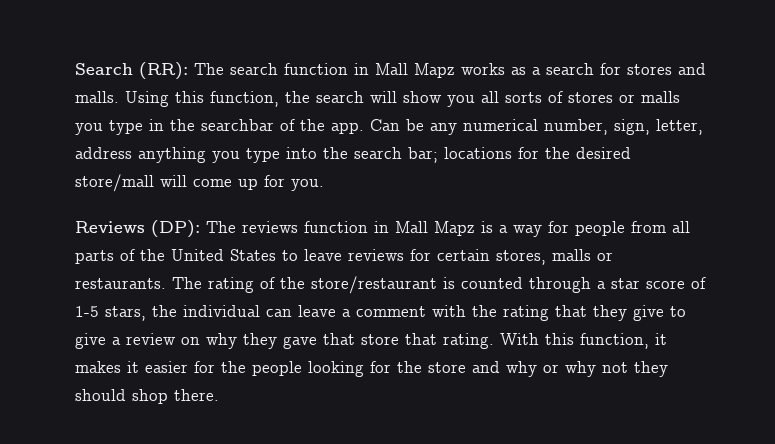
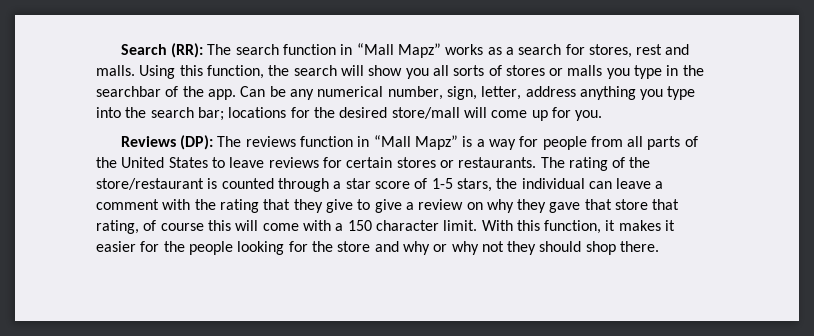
- Search (RR): The search function in Mall Mapz works as a search for stores and malls.
+ Search (RR): The search function in “Mall Mapz” works as a search for stores, rest and malls.
- Reviews (DP): The reviews function in Mall Mapz is a way for people from all parts of the United States to leave reviews for certain stores, malls or restaurants.
+ Reviews (DP): The reviews function in “Mall Mapz” is a way for people from all parts of the United States to leave reviews for certain stores or restaurants.
- The rating of the store/restaurant is counted through a star score of 1-5 stars, the individual can leave a comment with the rating that they give to give a review on why they gave that store that rating.
+ The rating of the store/restaurant is counted through a star score of 1-5 stars, the individual can leave a comment with the rating that they give to give a review on why they gave that store that rating, of course this will come with a 150 character limit.

